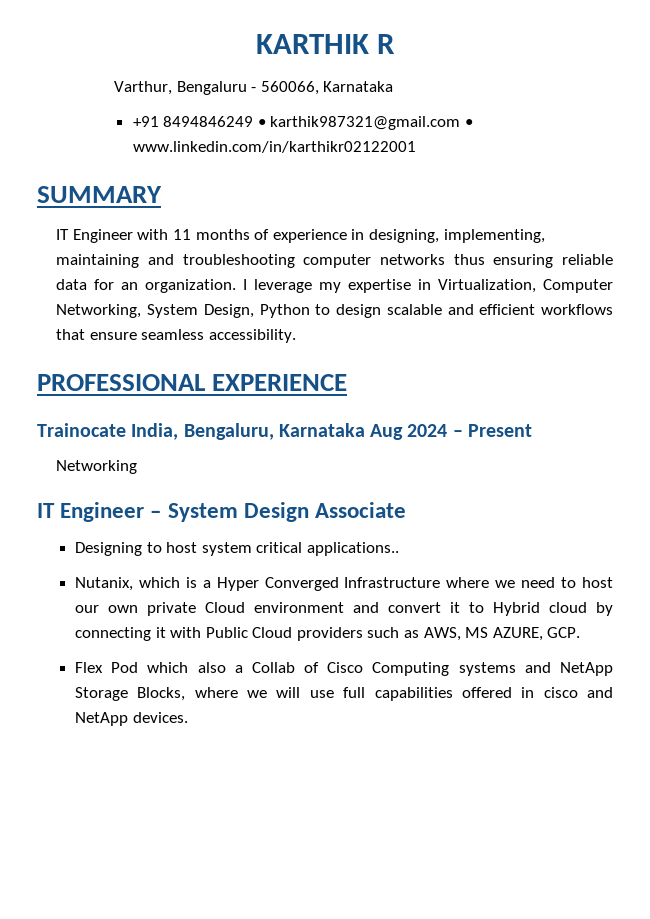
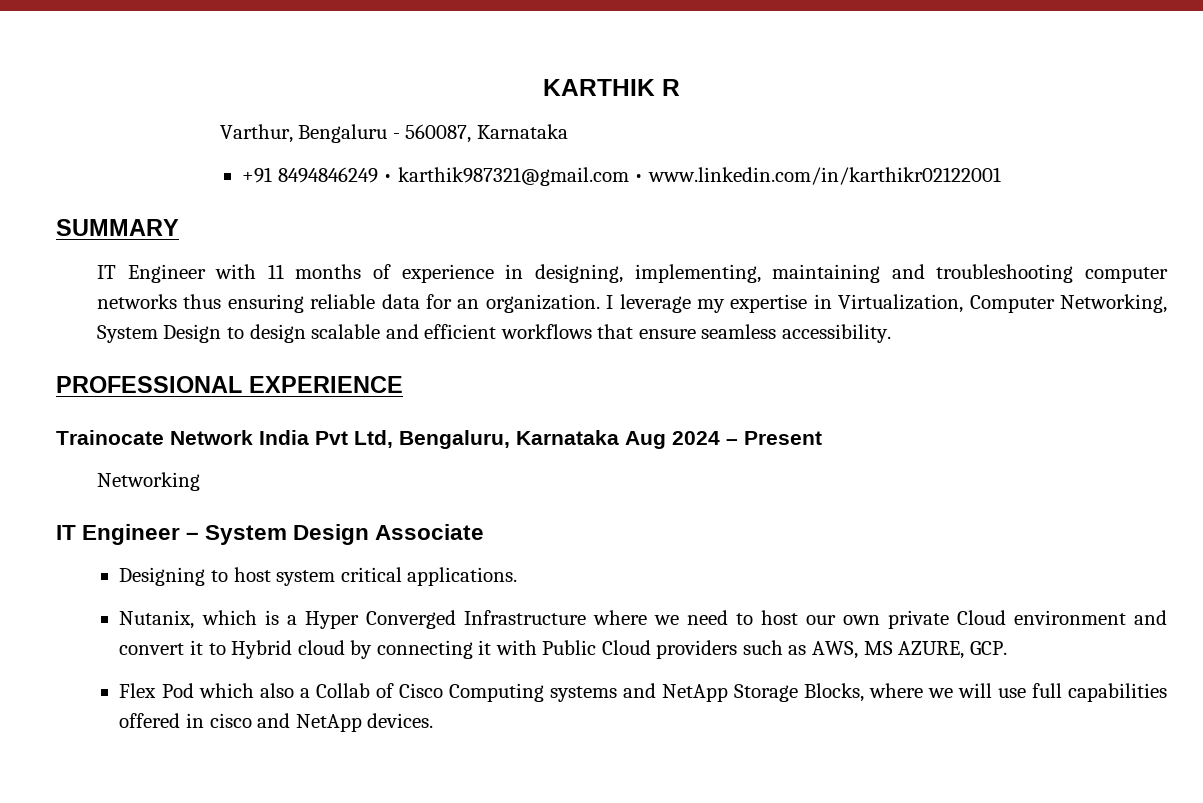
- Varthur, Bengaluru - 560066, Karnataka
+ Varthur, Bengaluru - 560087, Karnataka
- I leverage my expertise in Virtualization, Computer Networking, System Design, Python to design scalable and efficient workflows that ensure seamless accessibility.
+ I leverage my expertise in Virtualization, Computer Networking, System Design to design scalable and efficient workflows that ensure seamless accessibility.
- Trainocate India, Bengaluru, Karnataka Aug 2024 – Present
+ Trainocate Network India Pvt Ltd, Bengaluru, Karnataka Aug 2024 – Present
- Designing to host system critical applications..
+ Designing to host system critical applications.

